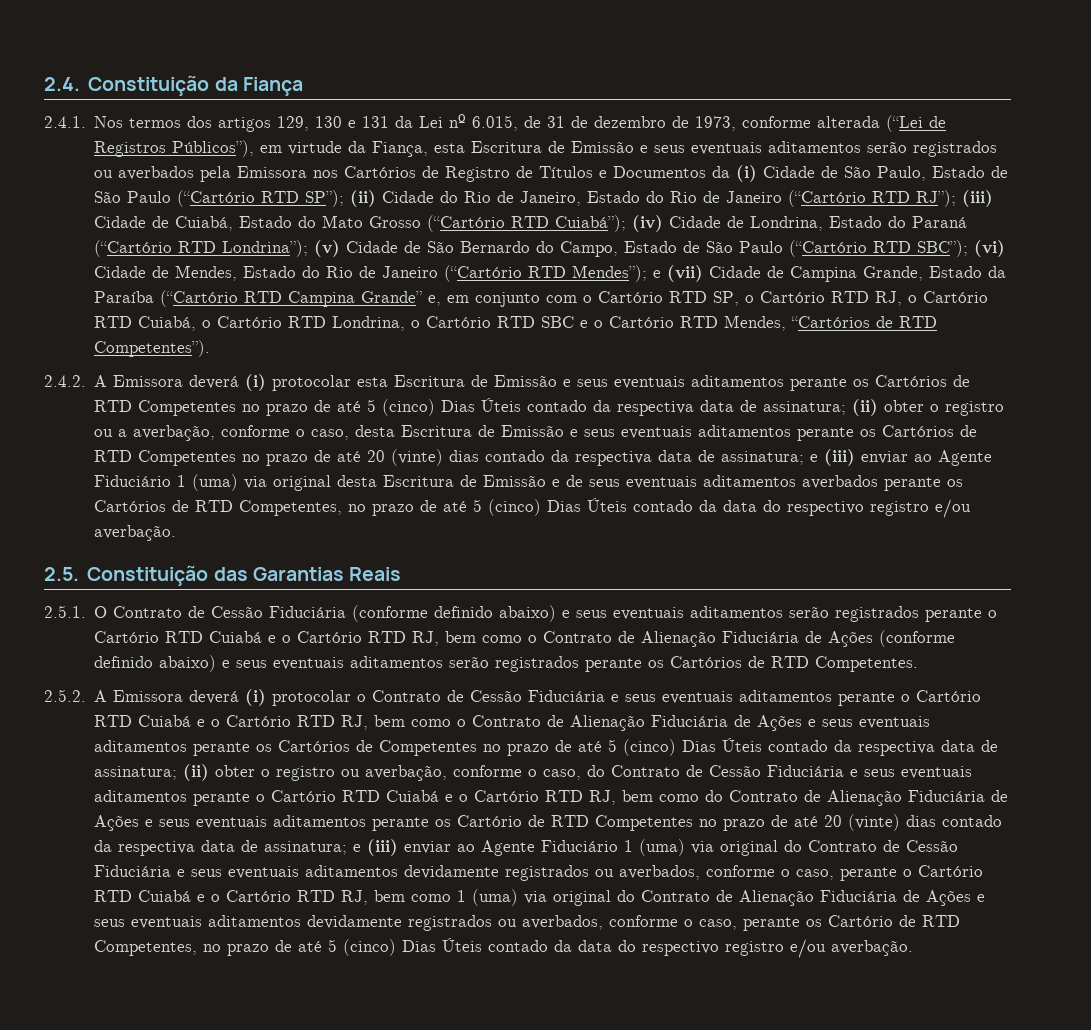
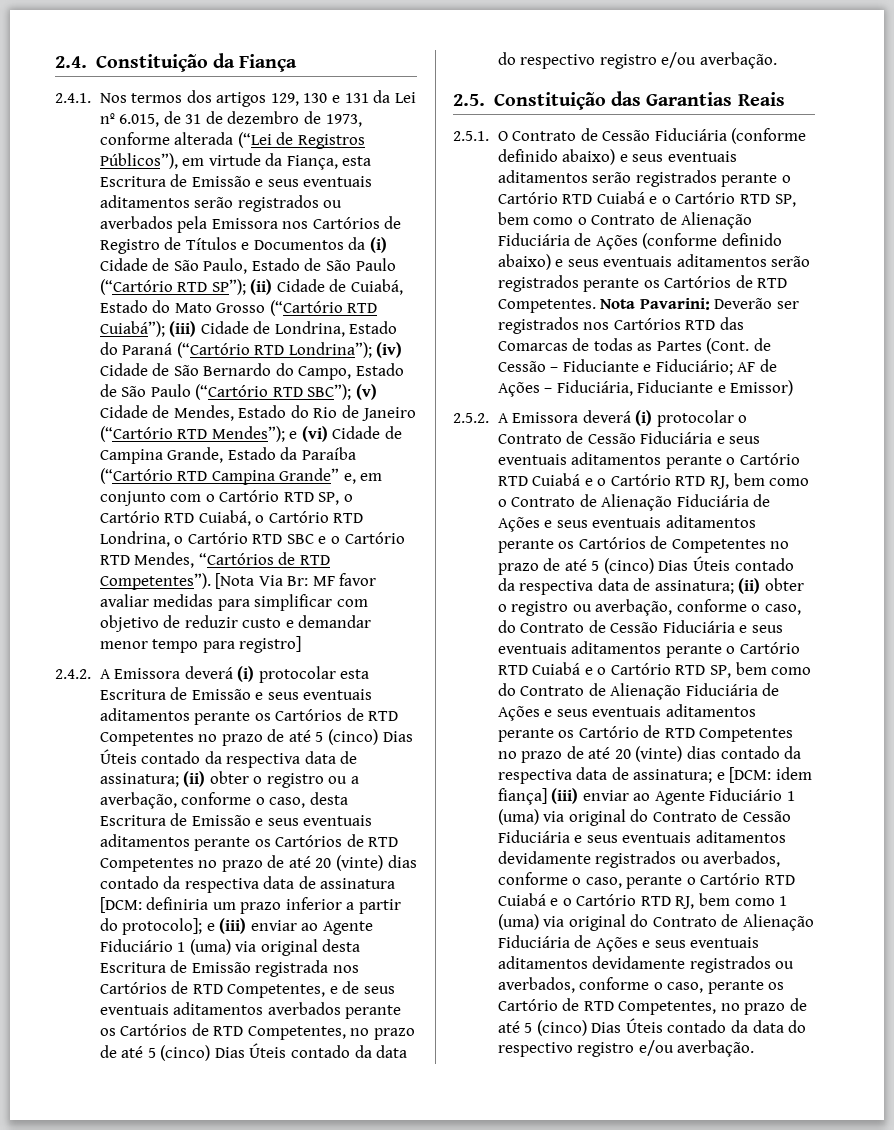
- (ii) Cidade do Rio de Janeiro, Estado do Rio de Janeiro (“Cartório RTD RJ”); (iii) Cidade de Cuiabá, Estado do Mato Grosso (“Cartório RTD Cuiabá”);
+ (ii) Cidade de Cuiabá, Estado do Mato Grosso (“Cartório RTD Cuiabá”);
- (iv) Cidade de Londrina, Estado do Paraná (“Cartório RTD Londrina”);
+ (iii) Cidade de Londrina, Estado do Paraná (“Cartório RTD Londrina”);
- (v) Cidade de São Bernardo do Campo, Estado de São Paulo (“Cartório RTD SBC”);
+ (iv) Cidade de São Bernardo do Campo, Estado de São Paulo (“Cartório RTD SBC”);
- (vi) Cidade de Mendes, Estado do Rio de Janeiro (“Cartório RTD Mendes”);
+ (v) Cidade de Mendes, Estado do Rio de Janeiro (“Cartório RTD Mendes”);
- e (vii) Cidade de Campina Grande, Estado da Paraíba (“Cartório RTD Campina Grande” e, em conjunto com o Cartório RTD SP, o Cartório RTD RJ, o Cartório RTD Cuiabá, o Cartório RTD Londrina, o Cartório RTD SBC e o Cartório RTD Mendes, “Cartórios de RTD Competentes”).
+ e (vi) Cidade de Campina Grande, Estado da Paraíba (“Cartório RTD Campina Grande” e, em conjunto com o Cartório RTD SP, o Cartório RTD Cuiabá, o Cartório RTD Londrina, o Cartório RTD SBC e o Cartório RTD Mendes, “Cartórios de RTD Competentes”). [Nota Via Br: MF favor avaliar medidas para simplificar com objetivo de reduzir custo e demandar menor tempo para registro]
- (ii) obter o registro ou a averbação, conforme o caso, desta Escritura de Emissão e seus eventuais aditamentos perante os Cartórios de RTD Competentes no prazo de até 20 (vinte) dias contado da respectiva data de assinatura;
+ (ii) obter o registro ou a averbação, conforme o caso, desta Escritura de Emissão e seus eventuais aditamentos perante os Cartórios de RTD Competentes no prazo de até 20 (vinte) dias contado da respectiva data de assinatura [DCM: definiria um prazo inferior a partir do protocolo];
- e (iii) enviar ao Agente Fiduciário 1 (uma) via original desta Escritura de Emissão e de seus eventuais aditamentos averbados perante os Cartórios de RTD Competentes, no prazo de até 5 (cinco) Dias Úteis contado da data do respectivo registro e/ou averbação.
+ e (iii) enviar ao Agente Fiduciário 1 (uma) via original desta Escritura de Emissão registrada nos Cartórios de RTD Competentes, e de seus eventuais aditamentos averbados perante os Cartórios de RTD Competentes, no prazo de até 5 (cinco) Dias Úteis contado da data do respectivo registro e/ou averbação.
- 2.5.1. O Contrato de Cessão Fiduciária (conforme definido abaixo) e seus eventuais aditamentos serão registrados perante o Cartório RTD Cuiabá e o Cartório RTD RJ, bem como o Contrato de Alienação Fiduciária de Ações (conforme definido abaixo) e seus eventuais aditamentos serão registrados perante os Cartórios de RTD Competentes.
+ 2.5.1. O Contrato de Cessão Fiduciária (conforme definido abaixo) e seus eventuais aditamentos serão registrados perante o Cartório RTD Cuiabá e o Cartório RTD SP, bem como o Contrato de Alienação Fiduciária de Ações (conforme definido abaixo) e seus eventuais aditamentos serão registrados perante os Cartórios de RTD Competentes. Nota Pavarini: Deverão ser registrados nos Cartórios RTD das Comarcas de todas as Partes (Cont. de Cessão – Fiduciante e Fiduciário; AF de Ações – Fiduciária, Fiduciante e Emissor)
- (ii) obter o registro ou averbação, conforme o caso, do Contrato de Cessão Fiduciária e seus eventuais aditamentos perante o Cartório RTD Cuiabá e o Cartório RTD RJ, bem como do Contrato de Alienação Fiduciária de Ações e seus eventuais aditamentos perante os Cartório de RTD Competentes no prazo de até 20 (vinte) dias contado da respectiva data de assinatura;
+ (ii) obter o registro ou averbação, conforme o caso, do Contrato de Cessão Fiduciária e seus eventuais aditamentos perante o Cartório RTD Cuiabá e o Cartório RTD SP, bem como do Contrato de Alienação Fiduciária de Ações e seus eventuais aditamentos perante os Cartório de RTD Competentes no prazo de até 20 (vinte) dias contado da respectiva data de assinatura;
- e (iii) enviar ao Agente Fiduciário 1 (uma) via original do Contrato de Cessão Fiduciária e seus eventuais aditamentos devidamente registrados ou averbados, conforme o caso, perante o Cartório RTD Cuiabá e o Cartório RTD RJ, bem como 1 (uma) via original do Contrato de Alienação Fiduciária de Ações e seus eventuais aditamentos devidamente registrados ou averbados, conforme o caso, perante os Cartório de RTD Competentes, no prazo de até 5 (cinco) Dias Úteis contado da data do respectivo registro e/ou averbação.
+ e [DCM: idem fiança] (iii) enviar ao Agente Fiduciário 1 (uma) via original do Contrato de Cessão Fiduciária e seus eventuais aditamentos devidamente registrados ou averbados, conforme o caso, perante o Cartório RTD Cuiabá e o Cartório RTD RJ, bem como 1 (uma) via original do Contrato de Alienação Fiduciária de Ações e seus eventuais aditamentos devidamente registrados ou averbados, conforme o caso, perante os Cartório de RTD Competentes, no prazo de até 5 (cinco) Dias Úteis contado da data do respectivo registro e/ou averbação.

